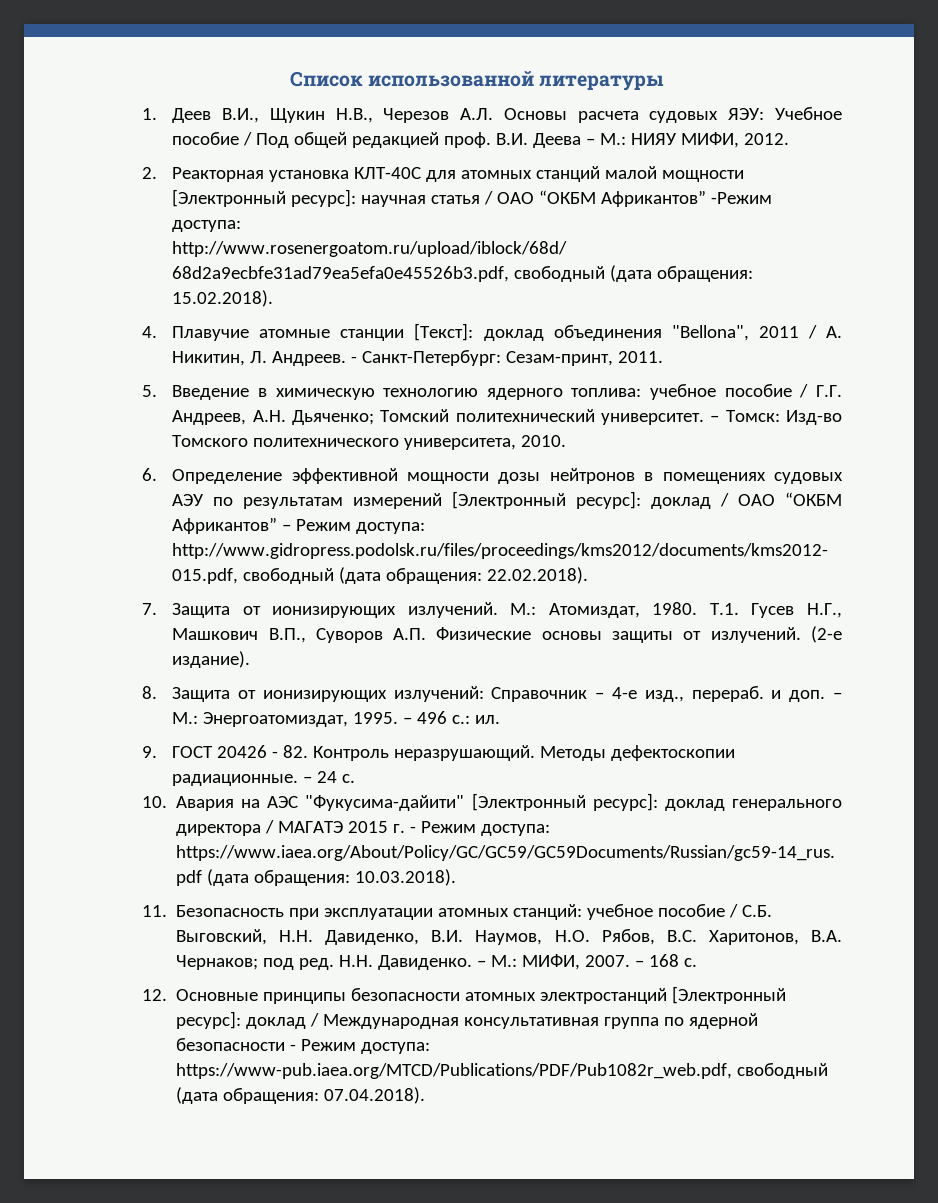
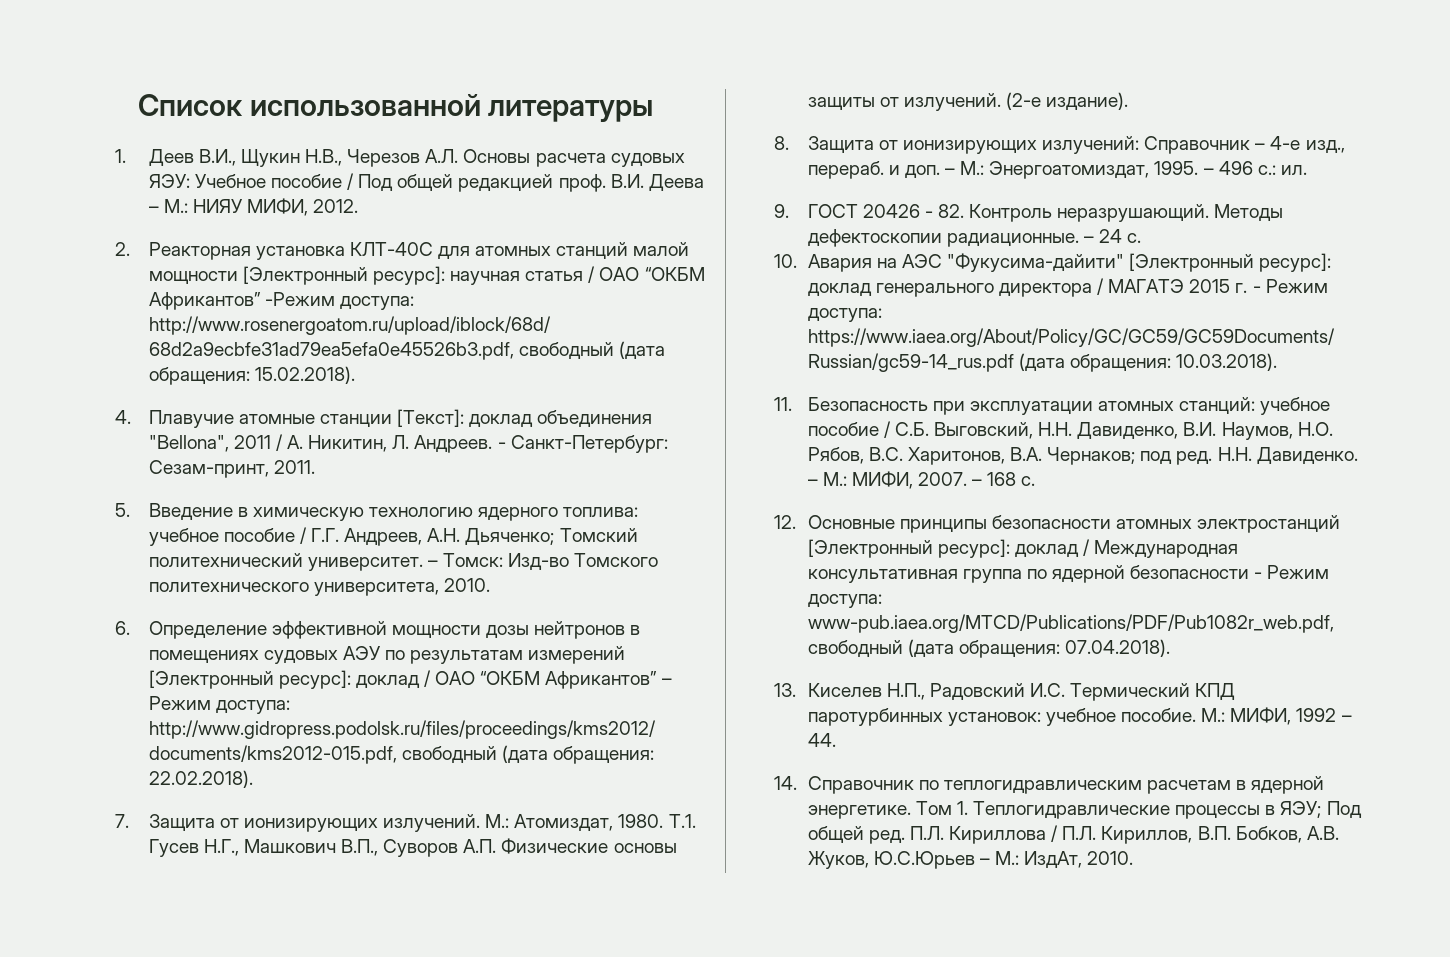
- 12. Основные принципы безопасности атомных электростанций [Электронный ресурс]: доклад / Международная консультативная группа по ядерной безопасности - Режим доступа: https://www-pub.iaea.org/MTCD/Publications/PDF/Pub1082r_web.pdf, свободный (дата обращения: 07.04.2018).
+ 12. Основные принципы безопасности атомных электростанций [Электронный ресурс]: доклад / Международная консультативная группа по ядерной безопасности - Режим доступа: www-pub.iaea.org/MTCD/Publications/PDF/Pub1082r_web.pdf, свободный (дата обращения: 07.04.2018).
+ 13. Киселев Н.П., Радовский И.С. Термический КПД паротурбинных установок: учебное пособие. М.: МИФИ, 1992 – 44.
+ 14. Справочник по теплогидравлическим расчетам в ядерной энергетике. Том 1. Теплогидравлические процессы в ЯЭУ; Под общей ред. П.Л. Кириллова / П.Л. Кириллов, В.П. Бобков, А.В. Жуков, Ю.С.Юрьев – М.: ИздАт, 2010.

